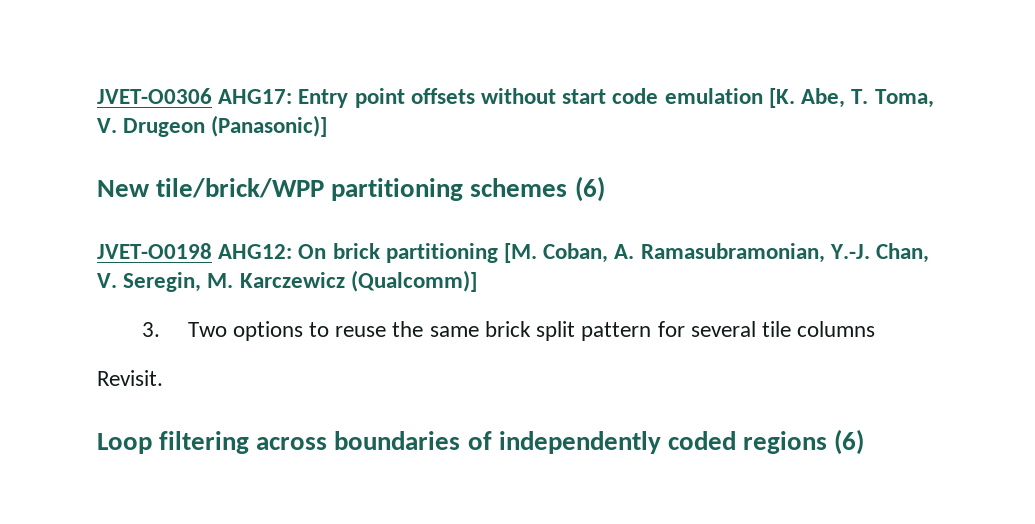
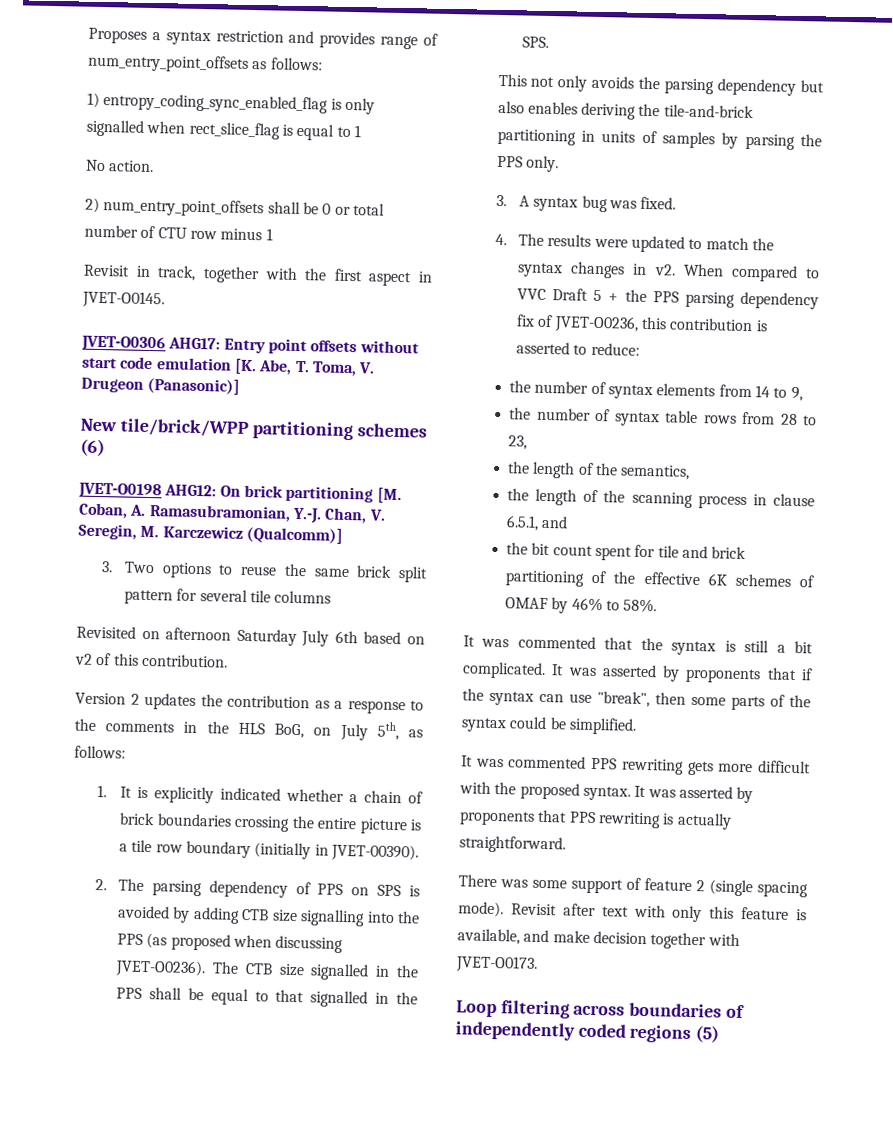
+ Proposes a syntax restriction and provides range of num_entry_point_offsets as follows:
+ 1) entropy_coding_sync_enabled_flag is only signalled when rect_slice_flag is equal to 1
+ No action.
+ 2) num_entry_point_offsets shall be 0 or total number of CTU row minus 1
+ Revisit in track, together with the first aspect in JVET-O0145.
- Revisit.
+ Revisited on afternoon Saturday July 6th based on v2 of this contribution.
+ Version 2 updates the contribution as a response to the comments in the HLS BoG, on July 5th, as follows:
+ 1. It is explicitly indicated whether a chain of brick boundaries crossing the entire picture is a tile row boundary (initially in JVET-00390).
+ 2. The parsing dependency of PPS on SPS is avoided by adding CTB size signalling into the PPS (as proposed when discussing JVET-O0236). The CTB size signalled in the PPS shall be equal to that signalled in the SPS.
+ This not only avoids the parsing dependency but also enables deriving the tile-and-brick partitioning in units of samples by parsing the PPS only.
+ 3. A syntax bug was fixed.
+ 4. The results were updated to match the syntax changes in v2. When compared to VVC Draft 5 + the PPS parsing dependency fix of JVET-O0236, this contribution is asserted to reduce:
+ the number of syntax elements from 14 to 9,
+ the number of syntax table rows from 28 to 23,
+ the length of the semantics,
+ the length of the scanning process in clause 6.5.1, and
+ the bit count spent for tile and brick partitioning of the effective 6K schemes of OMAF by 46% to 58%.
+ It was commented that the syntax is still a bit complicated. It was asserted by proponents that if the syntax can use "break", then some parts of the syntax could be simplified.
+ It was commented PPS rewriting gets more difficult with the proposed syntax. It was asserted by proponents that PPS rewriting is actually straightforward.
+ There was some support of feature 2 (single spacing mode). Revisit after text with only this feature is available, and make decision together with JVET-O0173.
- Loop filtering across boundaries of independently coded regions (6)
+ Loop filtering across boundaries of independently coded regions (5)

